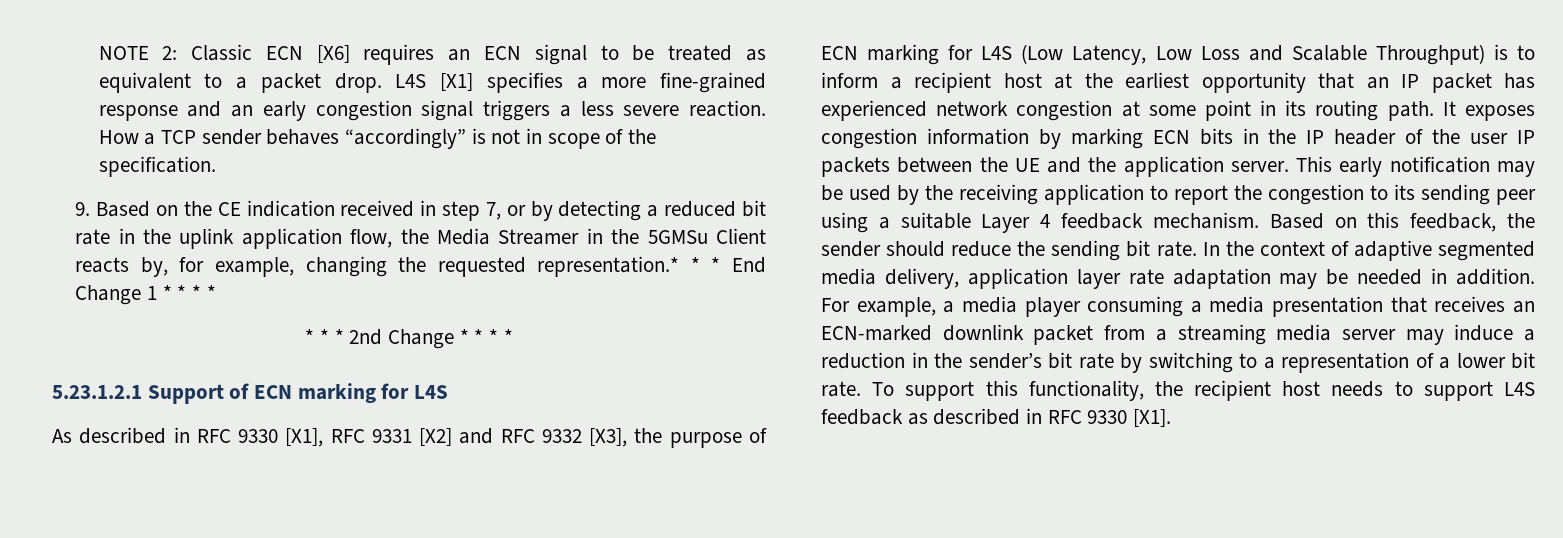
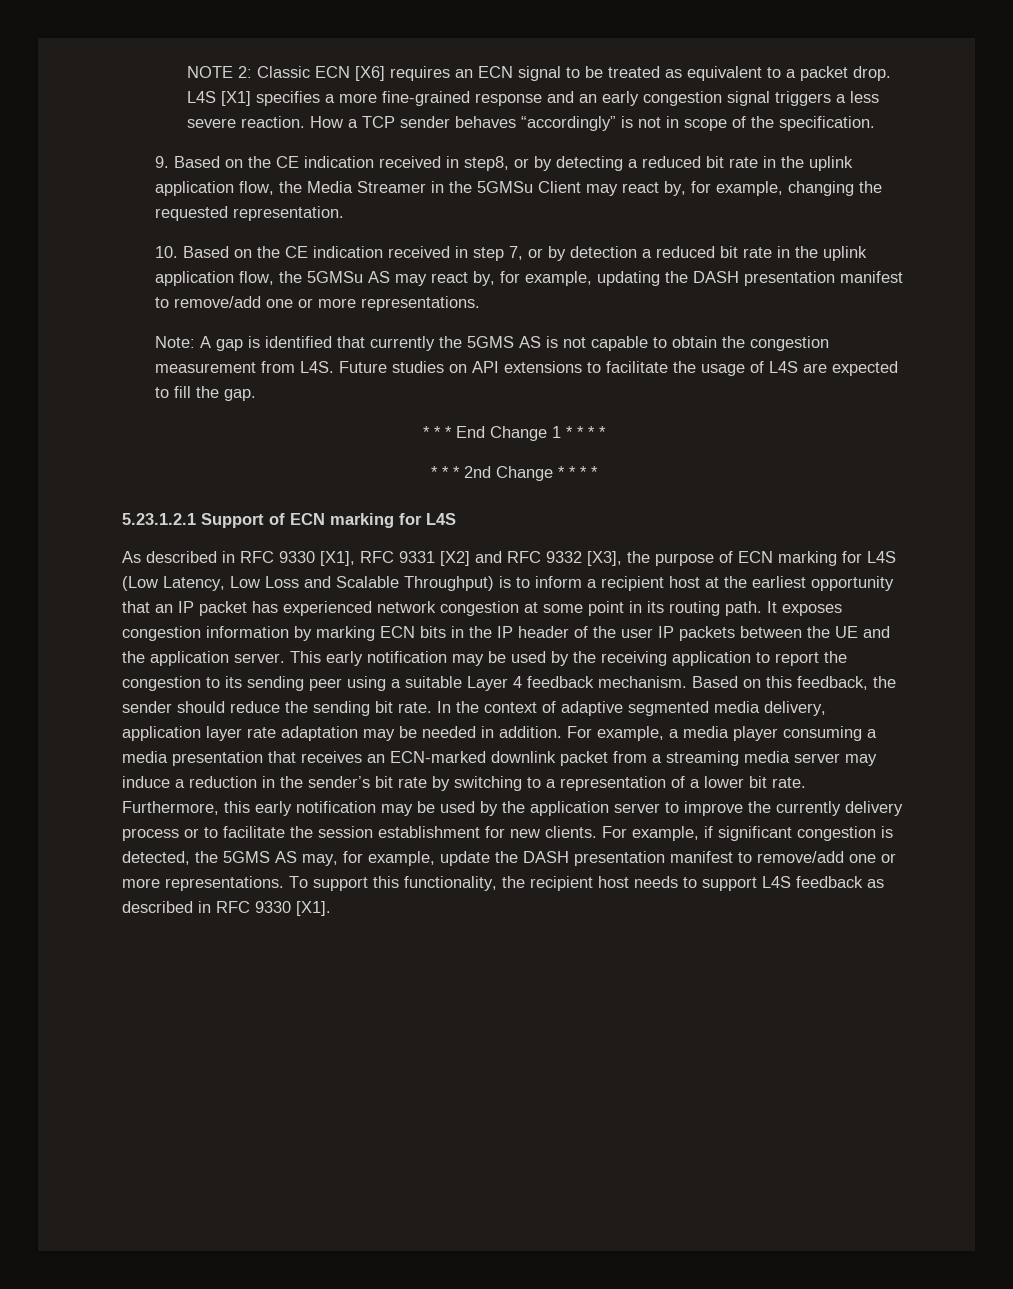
- 9. Based on the CE indication received in step 7, or by detecting a reduced bit rate in the uplink application flow, the Media Streamer in the 5GMSu Client reacts by, for example, changing the requested representation.* * * End Change 1 * * * *
+ 9. Based on the CE indication received in step8, or by detecting a reduced bit rate in the uplink application flow, the Media Streamer in the 5GMSu Client may react by, for example, changing the requested representation.
+ 10. Based on the CE indication received in step 7, or by detection a reduced bit rate in the uplink application flow, the 5GMSu AS may react by, for example, updating the DASH presentation manifest to remove/add one or more representations.
+ Note: A gap is identified that currently the 5GMS AS is not capable to obtain the congestion measurement from L4S. Future studies on API extensions to facilitate the usage of L4S are expected to fill the gap.
+ * * * End Change 1 * * * *
+ Furthermore, this early notification may be used by the application server to improve the currently delivery process or to facilitate the session establishment for new clients. For example, if significant congestion is detected, the 5GMS AS may, for example, update the DASH presentation manifest to remove/add one or more representations.

